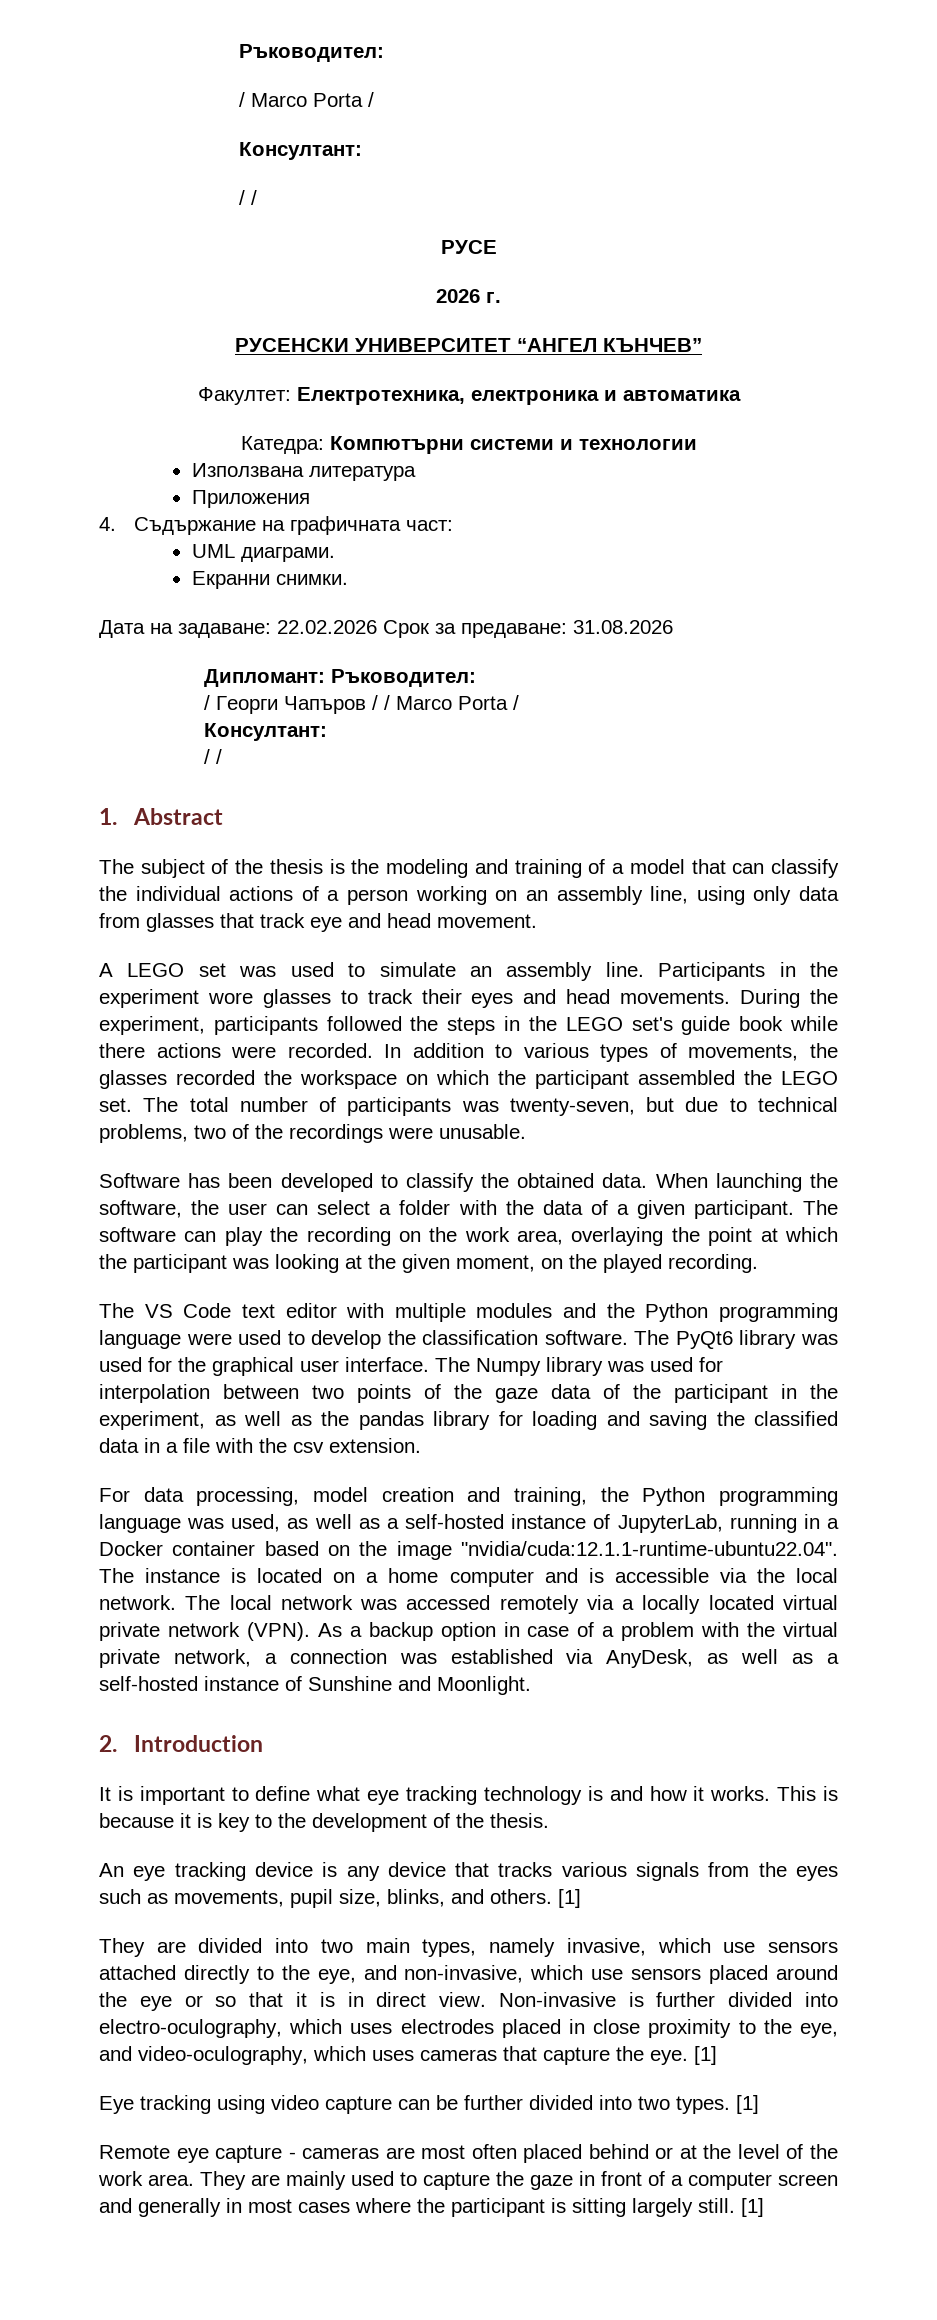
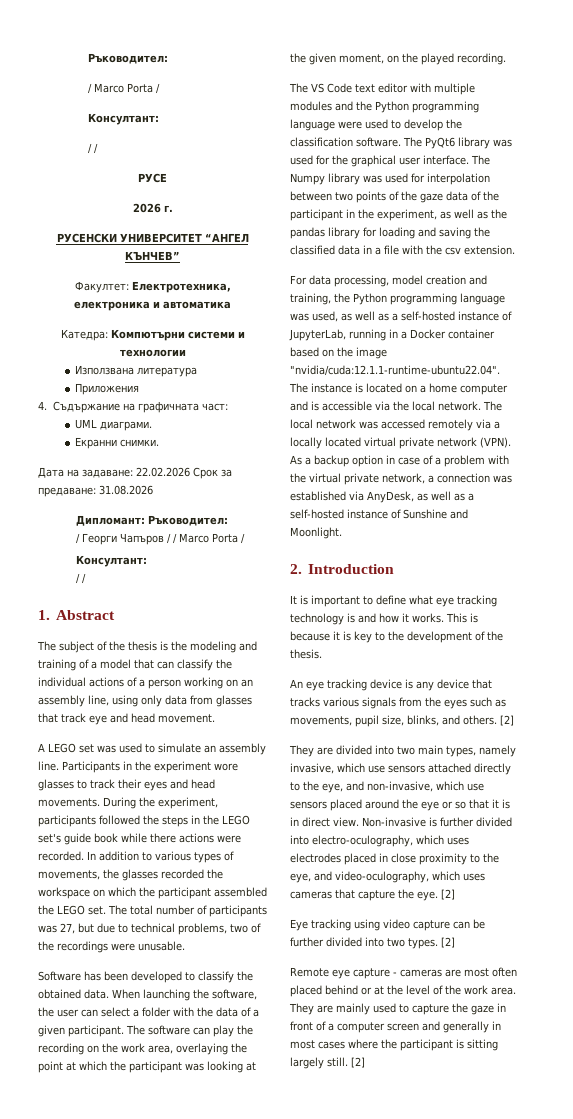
- The total number of participants was twenty-seven, but due to technical problems, two of the recordings were unusable.
+ The total number of participants was 27, but due to technical problems, two of the recordings were unusable.
- An eye tracking device is any device that tracks various signals from the eyes such as movements, pupil size, blinks, and others. [1]
+ An eye tracking device is any device that tracks various signals from the eyes such as movements, pupil size, blinks, and others. [2]
- Non-invasive is further divided into electro-oculography, which uses electrodes placed in close proximity to the eye, and video-oculography, which uses cameras that capture the eye. [1]
+ Non-invasive is further divided into electro-oculography, which uses electrodes placed in close proximity to the eye, and video-oculography, which uses cameras that capture the eye. [2]
- Eye tracking using video capture can be further divided into two types. [1]
+ Eye tracking using video capture can be further divided into two types. [2]
- They are mainly used to capture the gaze in front of a computer screen and generally in most cases where the participant is sitting largely still. [1]
+ They are mainly used to capture the gaze in front of a computer screen and generally in most cases where the participant is sitting largely still. [2]

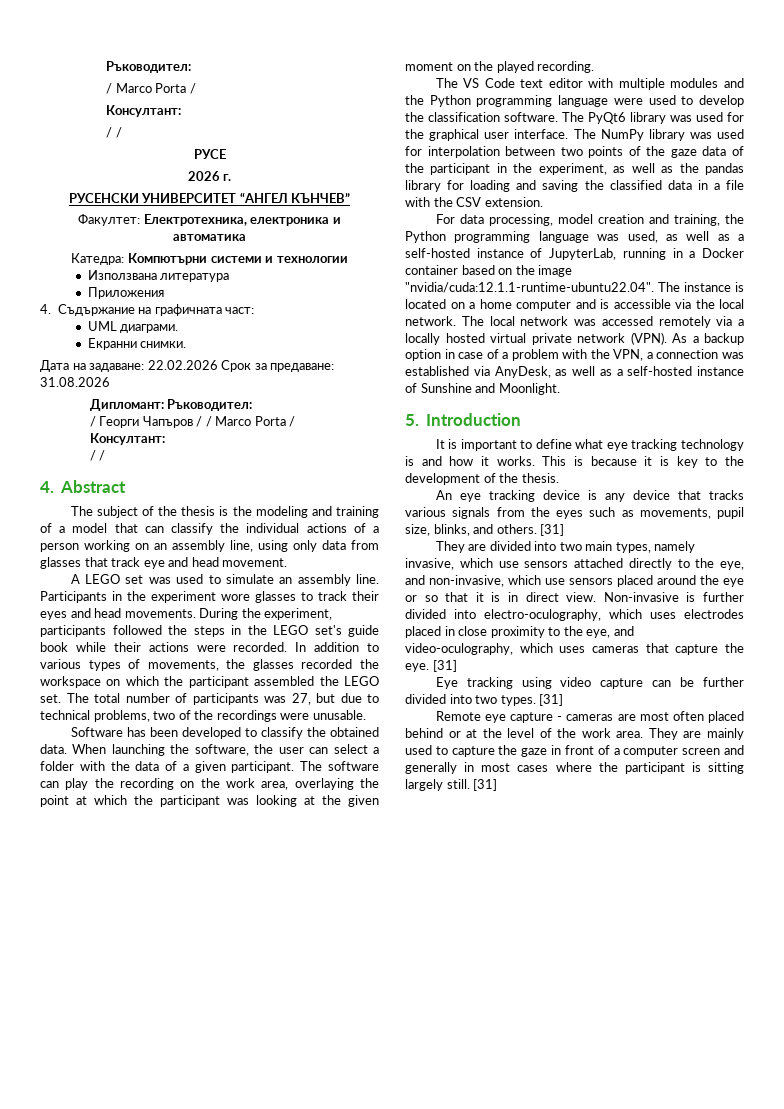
- 1. Abstract
+ 4. Abstract
- During the experiment, participants followed the steps in the LEGO set's guide book while there actions were recorded.
+ During the experiment, participants followed the steps in the LEGO set's guide book while their actions were recorded.
- The software can play the recording on the work area, overlaying the point at which the participant was looking at the given moment, on the played recording.
+ The software can play the recording on the work area, overlaying the point at which the participant was looking at the given moment on the played recording.
- The Numpy library was used for interpolation between two points of the gaze data of the participant in the experiment, as well as the pandas library for loading and saving the classified data in a file with the csv extension.
+ The NumPy library was used for interpolation between two points of the gaze data of the participant in the experiment, as well as the pandas library for loading and saving the classified data in a file with the CSV extension.
- The local network was accessed remotely via a locally located virtual private network (VPN).
+ The local network was accessed remotely via a locally hosted virtual private network (VPN).
- As a backup option in case of a problem with the virtual private network, a connection was established via AnyDesk, as well as a self-hosted instance of Sunshine and Moonlight.
+ As a backup option in case of a problem with the VPN, a connection was established via AnyDesk, as well as a self-hosted instance of Sunshine and Moonlight.
- 2. Introduction
+ 5. Introduction
- An eye tracking device is any device that tracks various signals from the eyes such as movements, pupil size, blinks, and others. [2]
+ An eye tracking device is any device that tracks various signals from the eyes such as movements, pupil size, blinks, and others. [31]
- Non-invasive is further divided into electro-oculography, which uses electrodes placed in close proximity to the eye, and video-oculography, which uses cameras that capture the eye. [2]
+ Non-invasive is further divided into electro-oculography, which uses electrodes placed in close proximity to the eye, and video-oculography, which uses cameras that capture the eye. [31]
- Eye tracking using video capture can be further divided into two types. [2]
+ Eye tracking using video capture can be further divided into two types. [31]
- They are mainly used to capture the gaze in front of a computer screen and generally in most cases where the participant is sitting largely still. [2]
+ They are mainly used to capture the gaze in front of a computer screen and generally in most cases where the participant is sitting largely still. [31]

